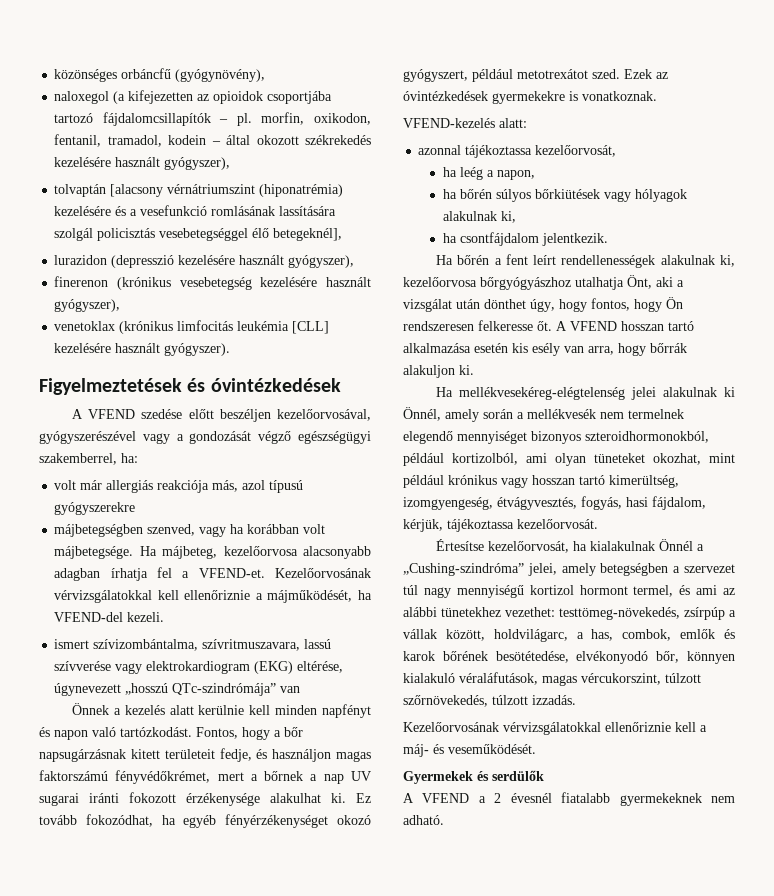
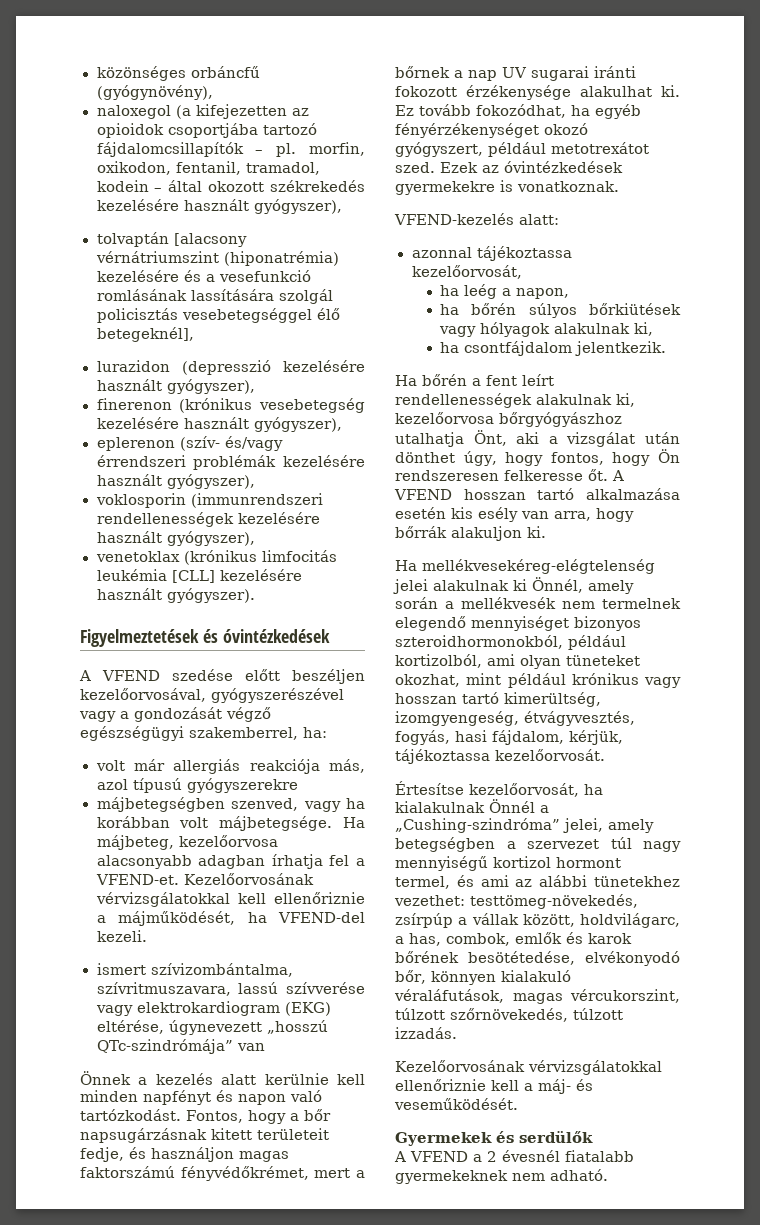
+ eplerenon (szív- és/vagy érrendszeri problémák kezelésére használt gyógyszer),
+ voklosporin (immunrendszeri rendellenességek kezelésére használt gyógyszer),

